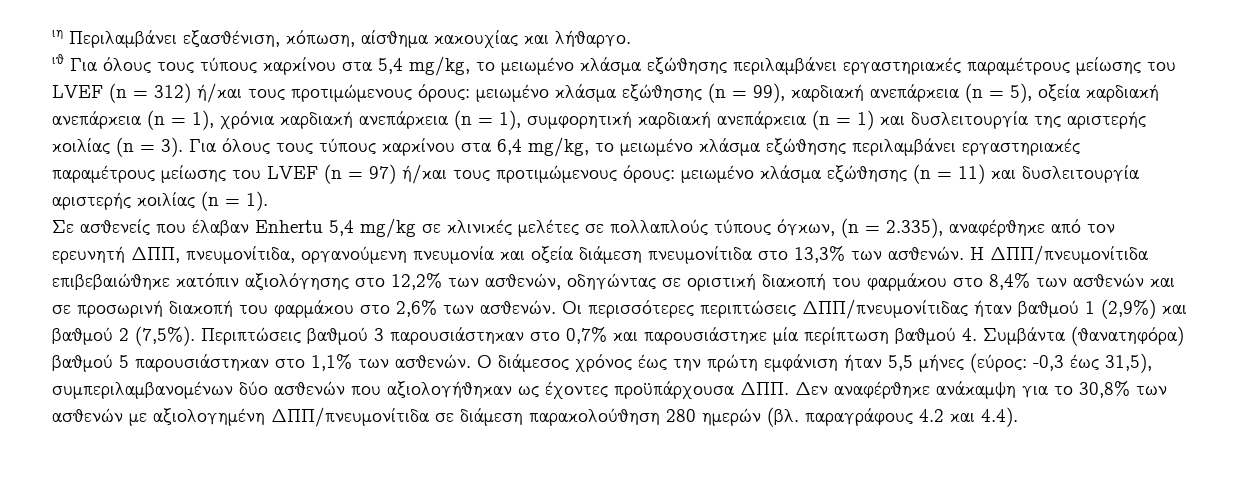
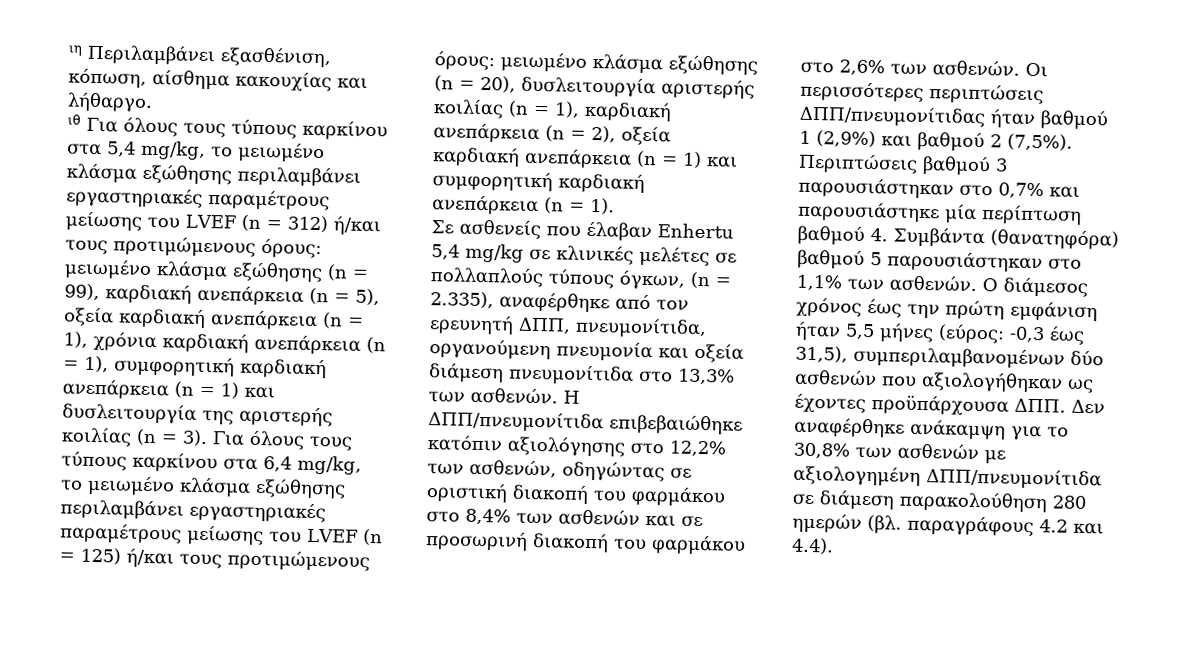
- Για όλους τους τύπους καρκίνου στα 6,4 mg/kg, το μειωμένο κλάσμα εξώθησης περιλαμβάνει εργαστηριακές παραμέτρους μείωσης του LVEF (n = 97) ή/και τους προτιμώμενους όρους: μειωμένο κλάσμα εξώθησης (n = 11) και δυσλειτουργία αριστερής κοιλίας (n = 1).
+ Για όλους τους τύπους καρκίνου στα 6,4 mg/kg, το μειωμένο κλάσμα εξώθησης περιλαμβάνει εργαστηριακές παραμέτρους μείωσης του LVEF (n = 125) ή/και τους προτιμώμενους όρους: μειωμένο κλάσμα εξώθησης (n = 20), δυσλειτουργία αριστερής κοιλίας (n = 1), καρδιακή ανεπάρκεια (n = 2), οξεία καρδιακή ανεπάρκεια (n = 1) και συμφορητική καρδιακή ανεπάρκεια (n = 1).

